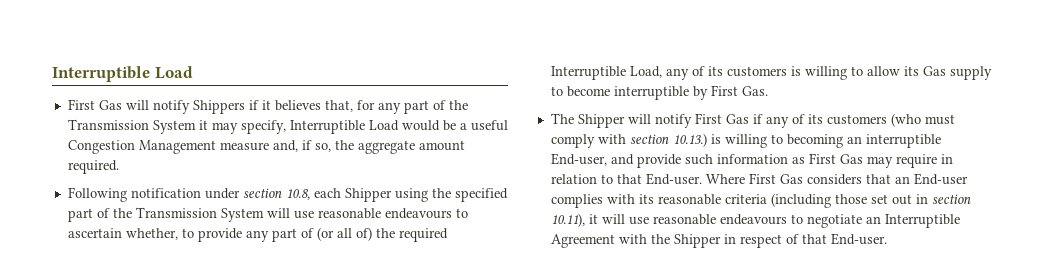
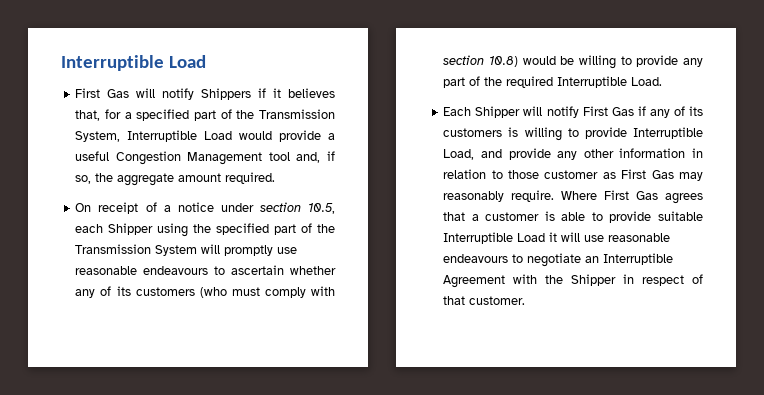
- First Gas will notify Shippers if it believes that, for any part of the Transmission System it may specify, Interruptible Load would be a useful Congestion Management measure and, if so, the aggregate amount required.
+ First Gas will notify Shippers if it believes that, for a specified part of the Transmission System, Interruptible Load would provide a useful Congestion Management tool and, if so, the aggregate amount required.
- Following notification under section 10.8, each Shipper using the specified part of the Transmission System will use reasonable endeavours to ascertain whether, to provide any part of (or all of) the required Interruptible Load, any of its customers is willing to allow its Gas supply to become interruptible by First Gas.
- The Shipper will notify First Gas if any of its customers (who must comply with section 10.13.) is willing to becoming an interruptible End-user, and provide such information as First Gas may require in relation to that End-user. Where First Gas considers that an End-user complies with its reasonable criteria (including those set out in section 10.11), it will use reasonable endeavours to negotiate an Interruptible Agreement with the Shipper in respect of that End-user.
+ On receipt of a notice under section 10.5, each Shipper using the specified part of the Transmission System will promptly use reasonable endeavours to ascertain whether any of its customers (who must comply with section 10.8) would be willing to provide any part of the required Interruptible Load.
+ Each Shipper will notify First Gas if any of its customers is willing to provide Interruptible Load, and provide any other information in relation to those customer as First Gas may reasonably require. Where First Gas agrees that a customer is able to provide suitable Interruptible Load it will use reasonable endeavours to negotiate an Interruptible Agreement with the Shipper in respect of that customer.

